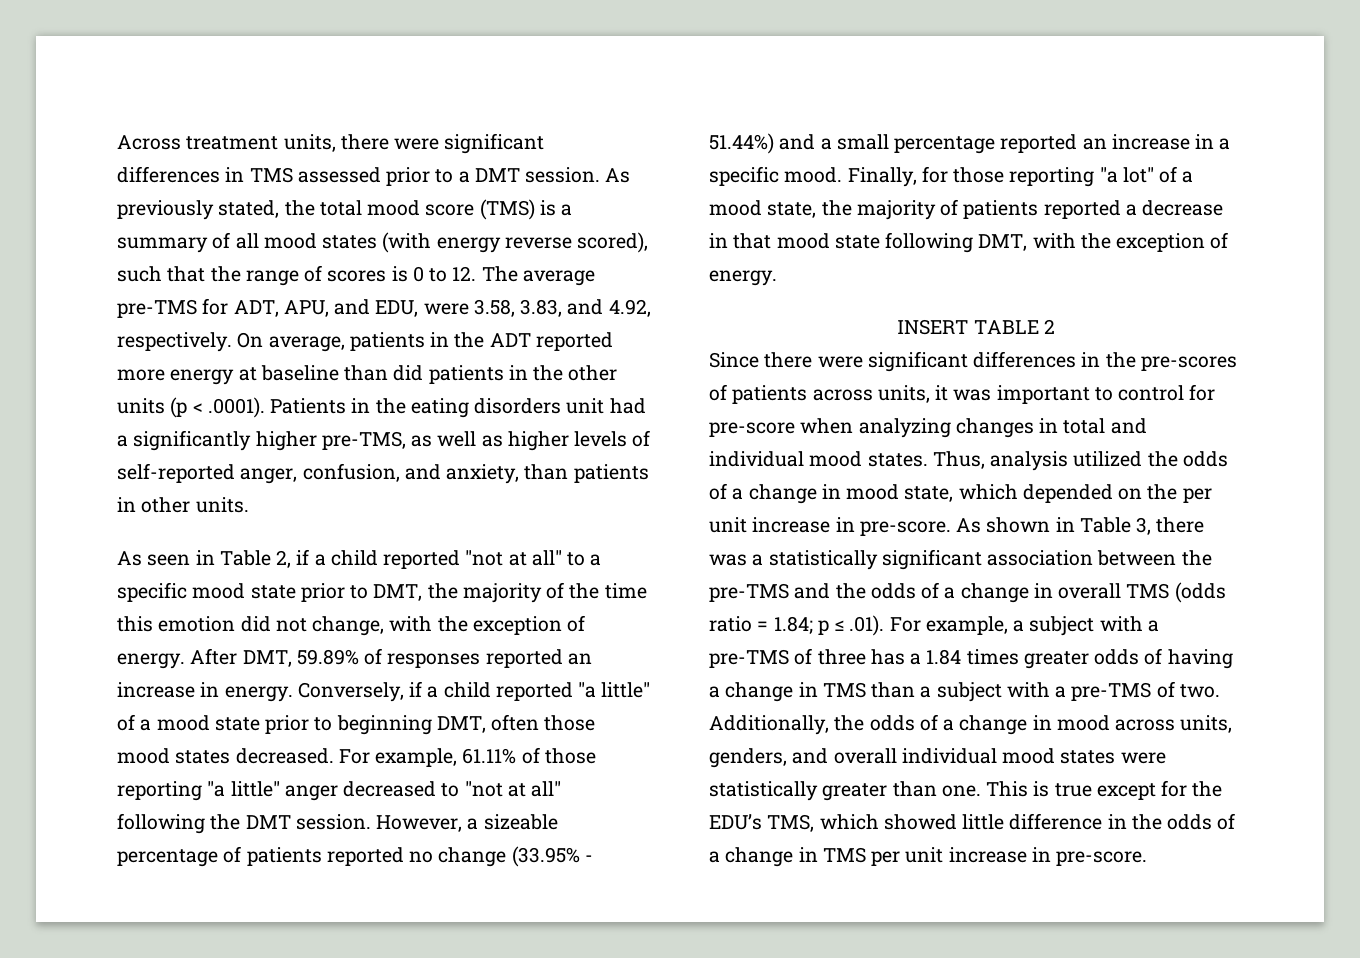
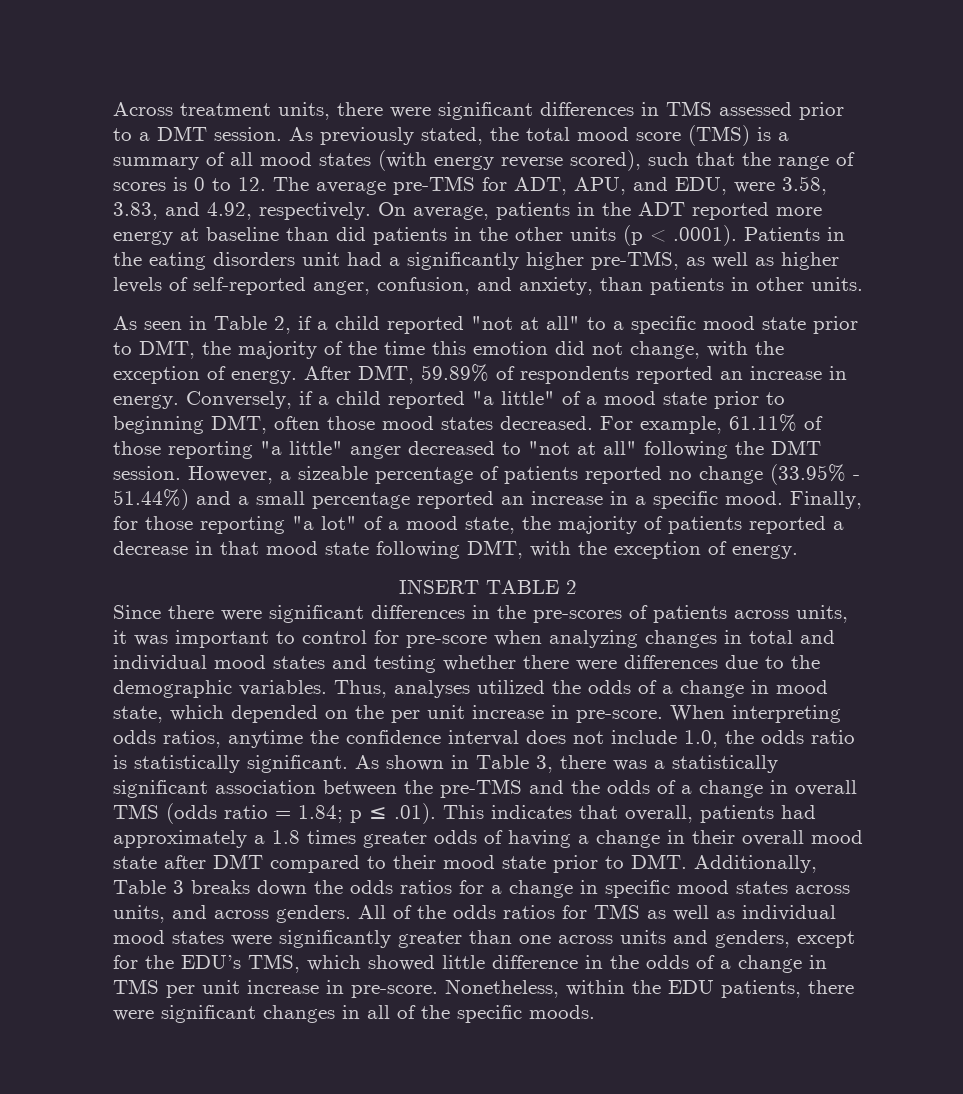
- After DMT, 59.89% of responses reported an increase in energy.
+ After DMT, 59.89% of respondents reported an increase in energy.
- Since there were significant differences in the pre-scores of patients across units, it was important to control for pre-score when analyzing changes in total and individual mood states. Thus, analysis utilized the odds of a change in mood state, which depended on the per unit increase in pre-score.
+ Since there were significant differences in the pre-scores of patients across units, it was important to control for pre-score when analyzing changes in total and individual mood states and testing whether there were differences due to the demographic variables. Thus, analyses utilized the odds of a change in mood state, which depended on the per unit increase in pre-score.
+ When interpreting odds ratios, anytime the confidence interval does not include 1.0, the odds ratio is statistically significant.
- p ≤ .01). For example, a subject with a pre-TMS of three has a 1.84 times greater odds of having a change in TMS than a subject with a pre-TMS of two. Additionally, the odds of a change in mood across units, genders, and overall individual mood states were statistically greater than one. This is true except for the EDU’s TMS, which showed little difference in the odds of a change in TMS per unit increase in pre-score.
+ p ≤ .01). This indicates that overall, patients had approximately a 1.8 times greater odds of having a change in their overall mood state after DMT compared to their mood state prior to DMT. Additionally, Table 3 breaks down the odds ratios for a change in specific mood states across units, and across genders. All of the odds ratios for TMS as well as individual mood states were significantly greater than one across units and genders, except for the EDU’s TMS, which showed little difference in the odds of a change in TMS per unit increase in pre-score.
+ Nonetheless, within the EDU patients, there were significant changes in all of the specific moods.

